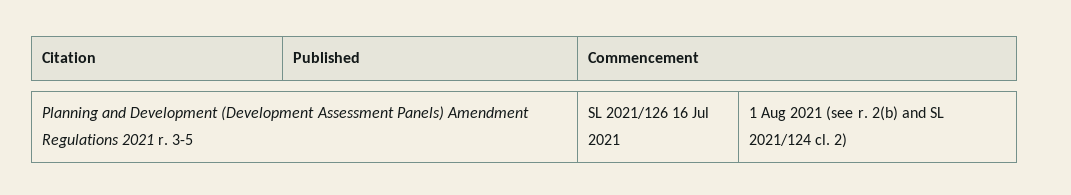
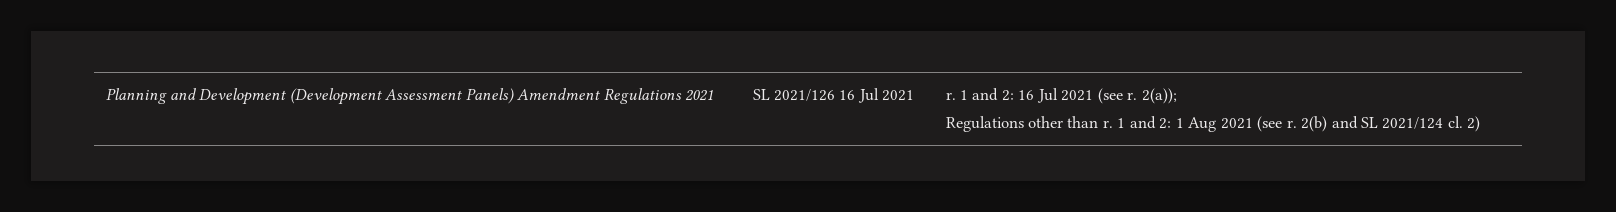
- Citation | Published | Commencement
- Planning and Development (Development Assessment Panels) Amendment Regulations 2021 r. 3-5 | SL 2021/126 16 Jul 2021 | 1 Aug 2021 (see r. 2(b) and SL 2021/124 cl. 2)
+ Planning and Development (Development Assessment Panels) Amendment Regulations 2021 | SL 2021/126 16 Jul 2021 | r. 1 and 2: 16 Jul 2021 (see r. 2(a));
+ Regulations other than r. 1 and 2: 1 Aug 2021 (see r. 2(b) and SL 2021/124 cl. 2)

